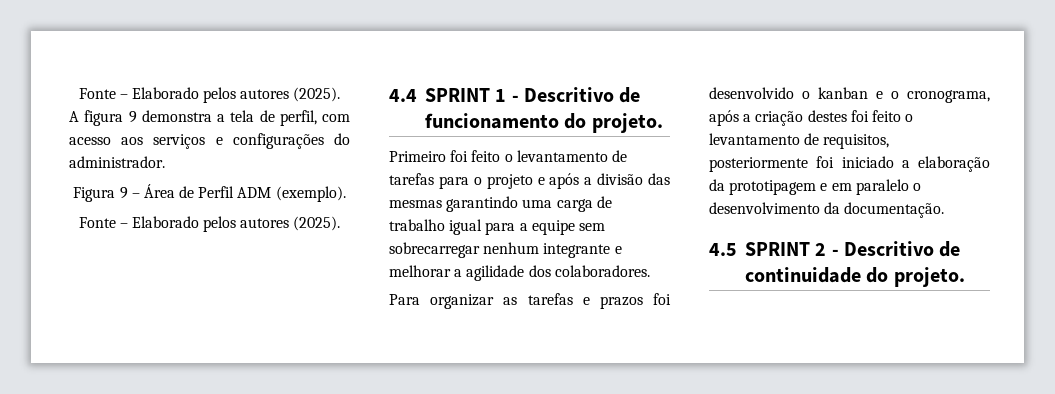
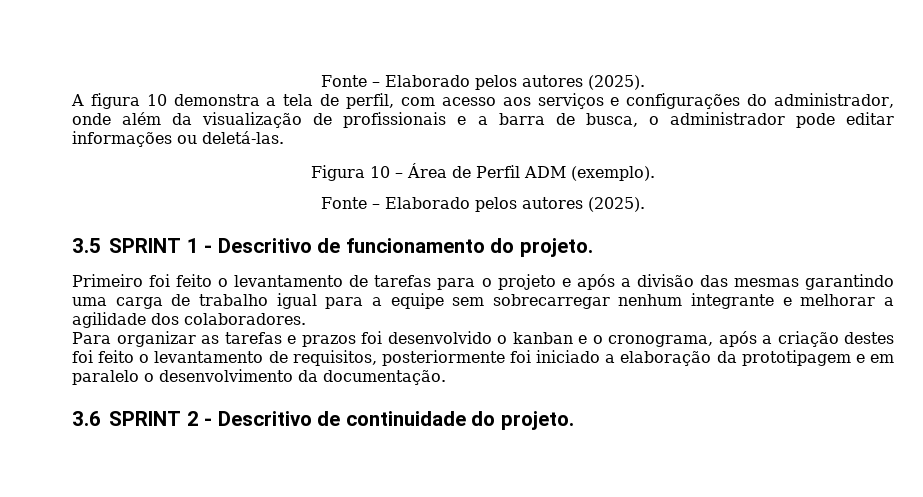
- A figura 9 demonstra a tela de perfil, com acesso aos serviços e configurações do administrador.
+ A figura 10 demonstra a tela de perfil, com acesso aos serviços e configurações do administrador, onde além da visualização de profissionais e a barra de busca, o administrador pode editar informações ou deletá-las.
- Figura 9 – Área de Perfil ADM (exemplo).
+ Figura 10 – Área de Perfil ADM (exemplo).
- 4.4 SPRINT 1 - Descritivo de funcionamento do projeto.
+ 3.5 SPRINT 1 - Descritivo de funcionamento do projeto.
- 4.5 SPRINT 2 - Descritivo de continuidade do projeto.
+ 3.6 SPRINT 2 - Descritivo de continuidade do projeto.

